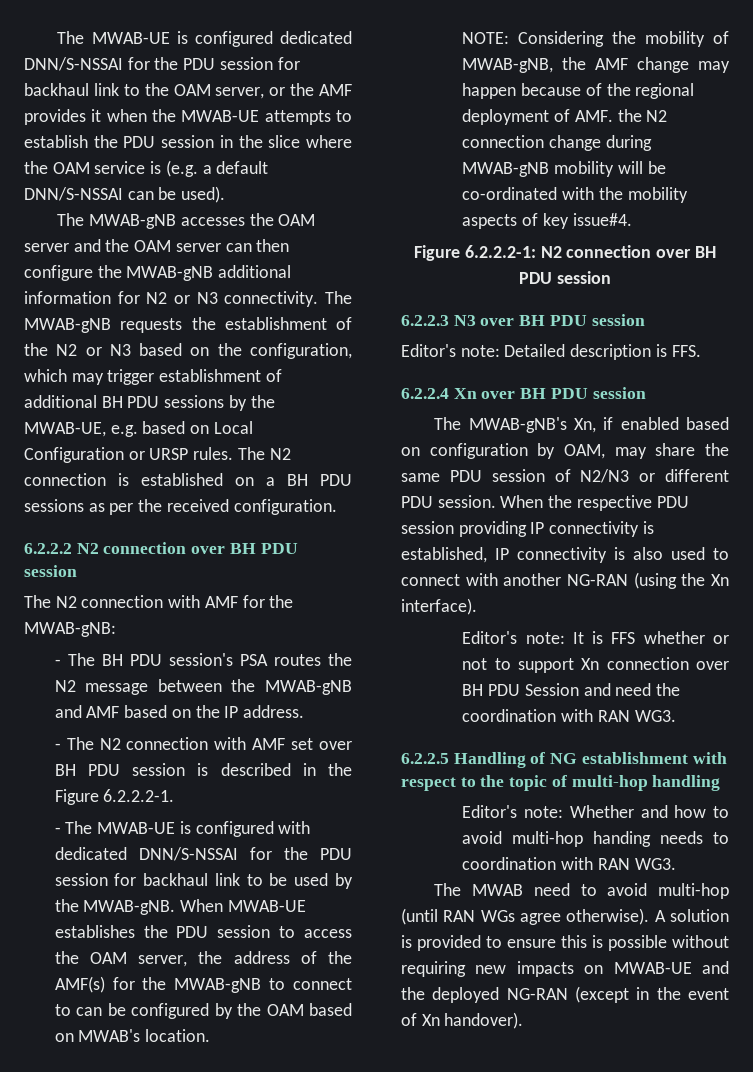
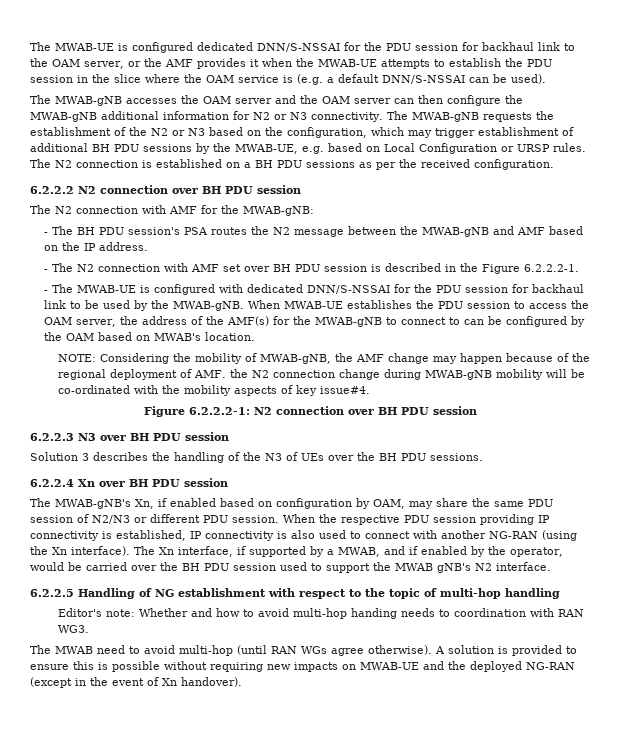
- Editor's note: Detailed description is FFS.
+ Solution 3 describes the handling of the N3 of UEs over the BH PDU sessions.
- When the respective PDU session providing IP connectivity is established, IP connectivity is also used to connect with another NG-RAN (using the Xn interface).
- Editor's note: It is FFS whether or not to support Xn connection over BH PDU Session and need the coordination with RAN WG3.
+ When the respective PDU session providing IP connectivity is established, IP connectivity is also used to connect with another NG-RAN (using the Xn interface). The Xn interface, if supported by a MWAB, and if enabled by the operator, would be carried over the BH PDU session used to support the MWAB gNB's N2 interface.

